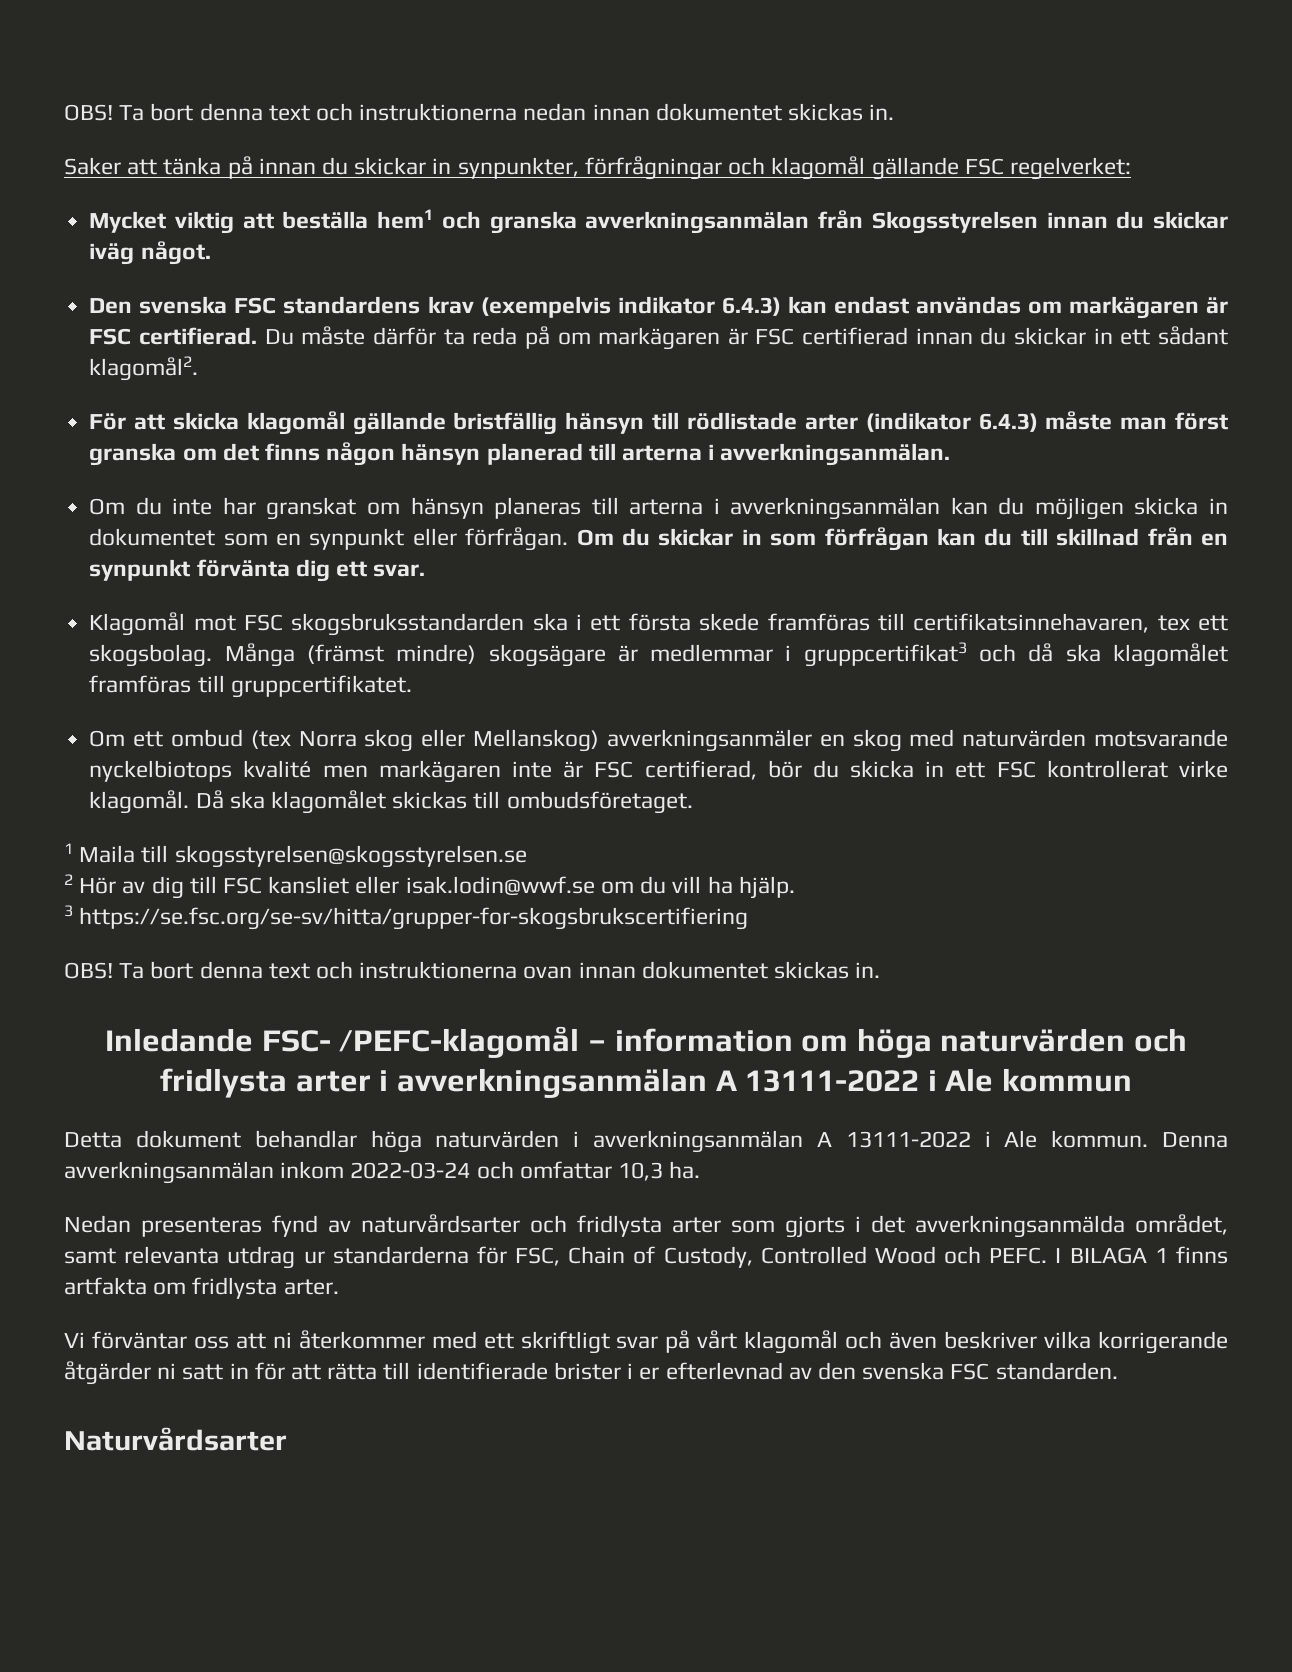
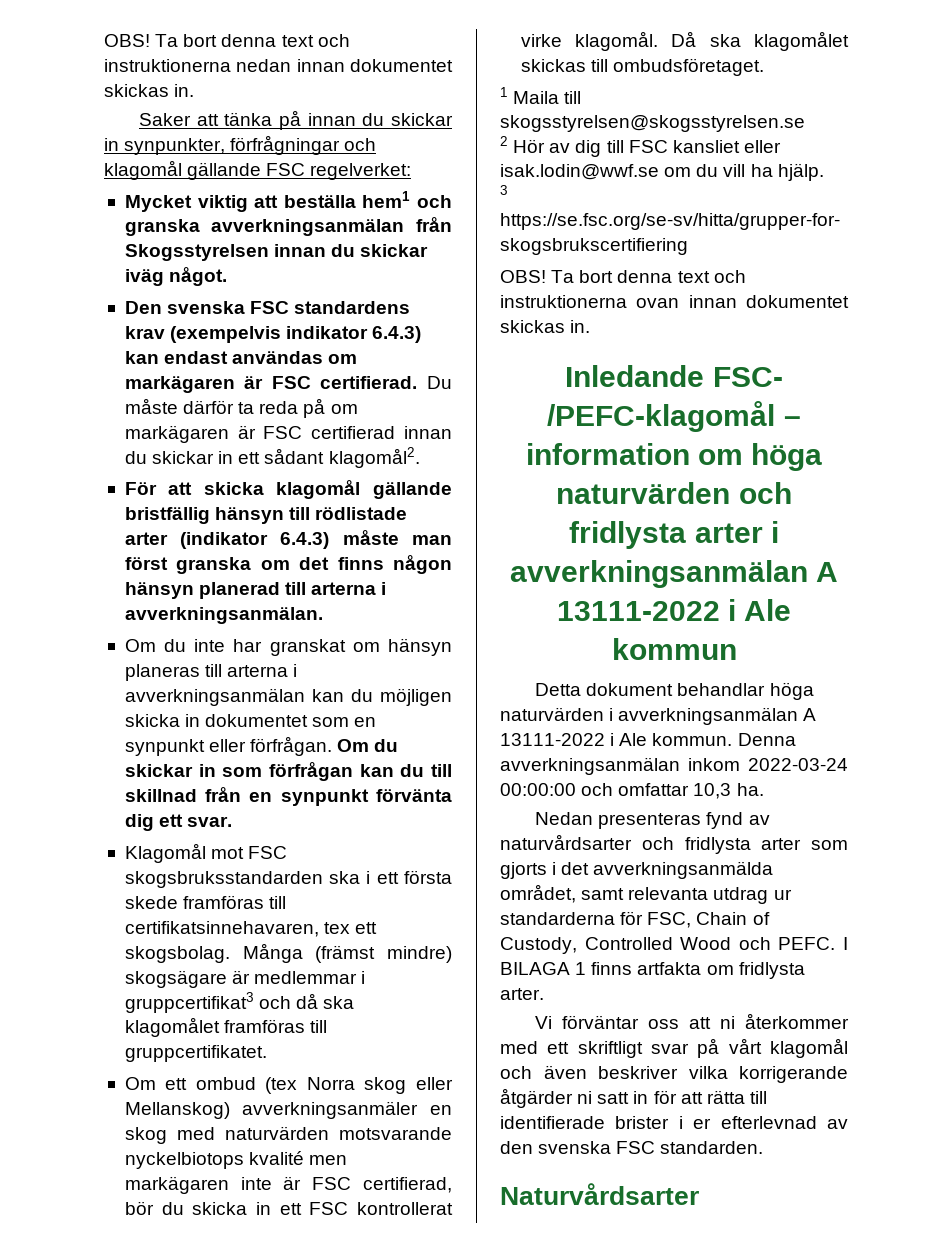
- Denna avverkningsanmälan inkom 2022-03-24 och omfattar 10,3 ha.
+ Denna avverkningsanmälan inkom 2022-03-24 00:00:00 och omfattar 10,3 ha.

